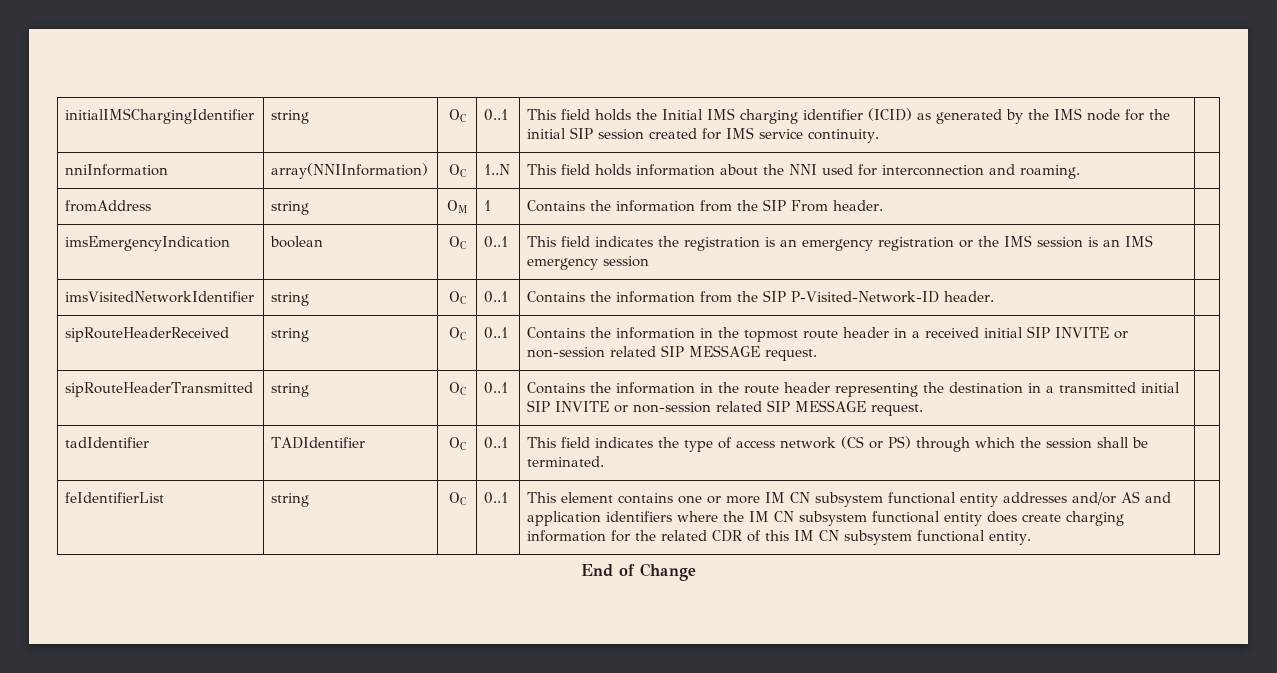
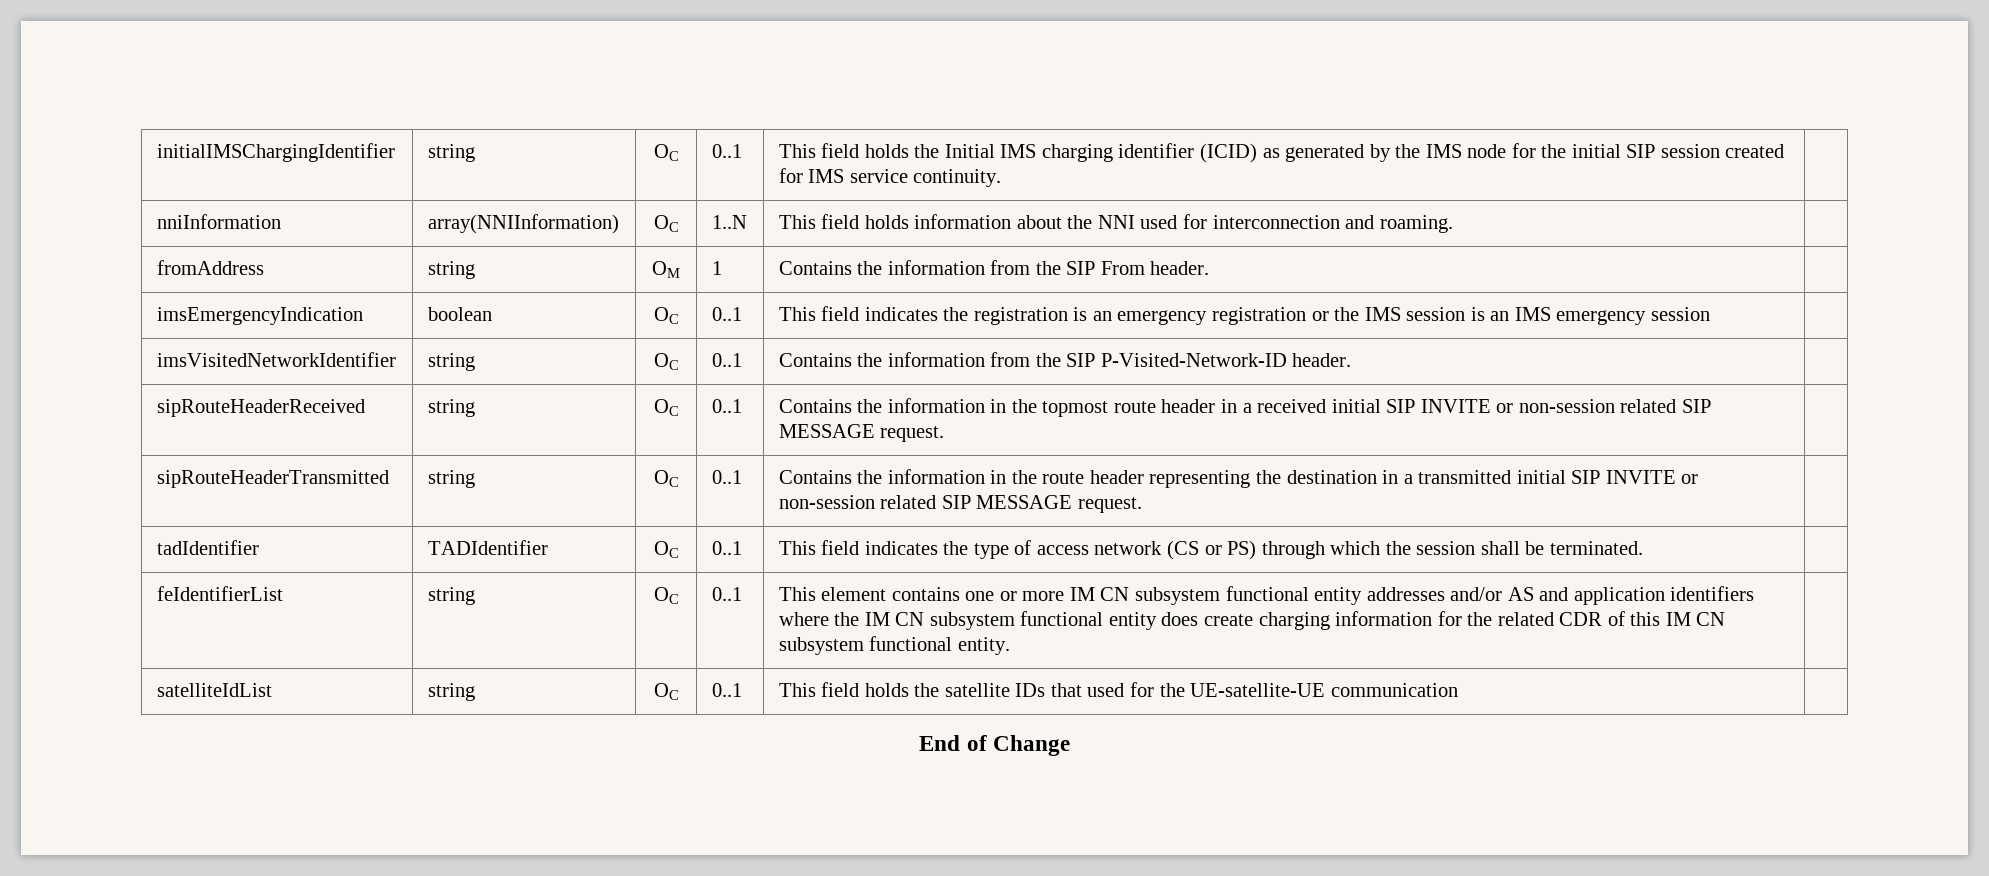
+ satelliteIdList | string | OC | 0..1 | This field holds the satellite IDs that used for the UE-satellite-UE communication |

